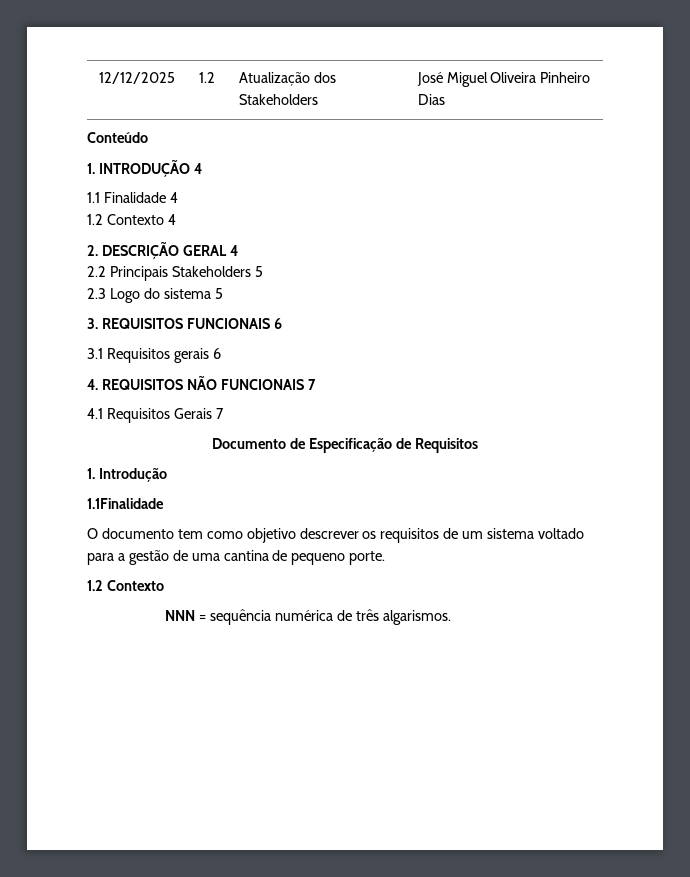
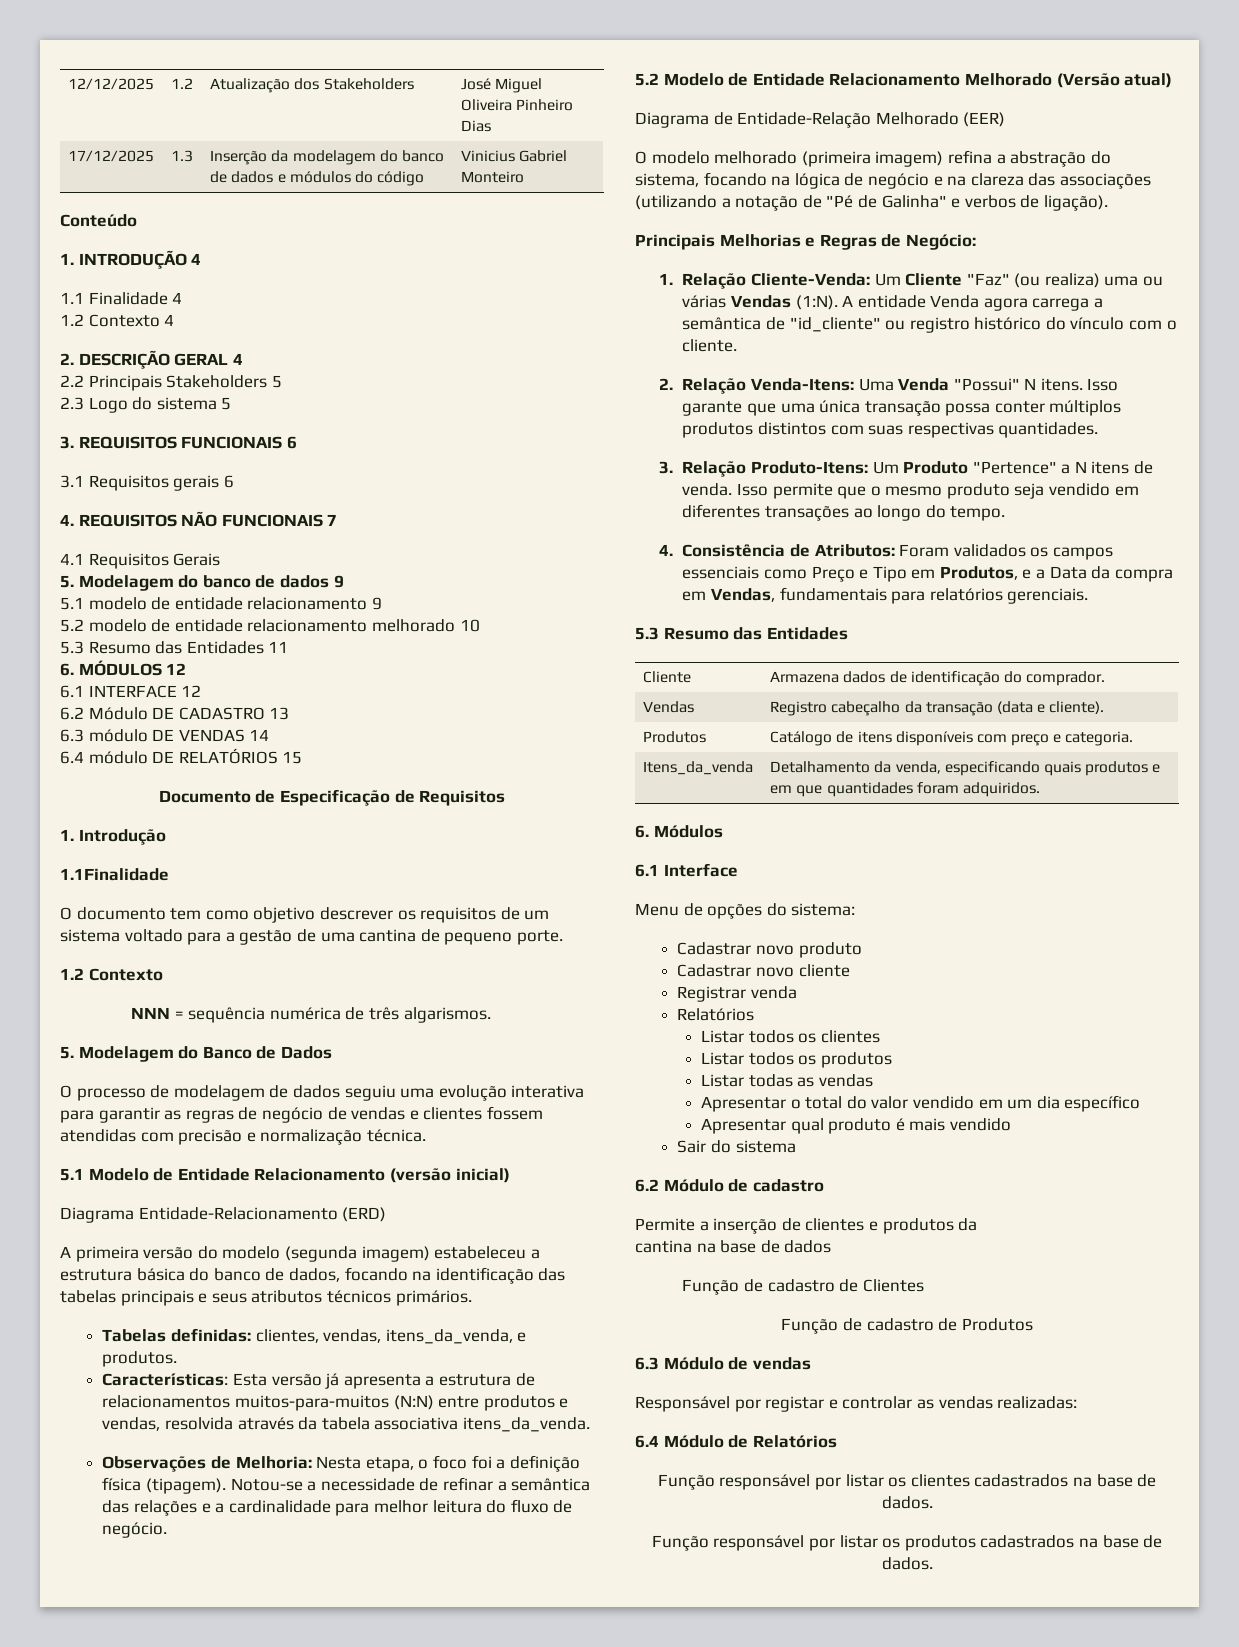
+ 17/12/2025 | 1.3 | Inserção da modelagem do banco de dados e módulos do código | Vinicius Gabriel Monteiro
- 4.1 Requisitos Gerais 7
+ 4.1 Requisitos Gerais
+ 5. Modelagem do banco de dados 9
+ 5.1 modelo de entidade relacionamento 9
+ 5.2 modelo de entidade relacionamento melhorado 10
+ 5.3 Resumo das Entidades 11
+ 6. MÓDULOS 12
+ 6.1 INTERFACE 12
+ 6.2 Módulo DE CADASTRO 13
+ 6.3 módulo DE VENDAS 14
+ 6.4 módulo DE RELATÓRIOS 15
+ 5. Modelagem do Banco de Dados
+ O processo de modelagem de dados seguiu uma evolução interativa para garantir as regras de negócio de vendas e clientes fossem atendidas com precisão e normalização técnica.
+ 5.1 Modelo de Entidade Relacionamento (versão inicial)
+ Diagrama Entidade-Relacionamento (ERD)
+ A primeira versão do modelo (segunda imagem) estabeleceu a estrutura básica do banco de dados, focando na identificação das tabelas principais e seus atributos técnicos primários.
+ Tabelas definidas: clientes, vendas, itens_da_venda, e produtos.
+ Características: Esta versão já apresenta a estrutura de relacionamentos muitos-para-muitos (N:N) entre produtos e vendas, resolvida através da tabela associativa itens_da_venda.
+ Observações de Melhoria: Nesta etapa, o foco foi a definição física (tipagem). Notou-se a necessidade de refinar a semântica das relações e a cardinalidade para melhor leitura do fluxo de negócio.
+ 5.2 Modelo de Entidade Relacionamento Melhorado (Versão atual)
+ Diagrama de Entidade-Relação Melhorado (EER)
+ O modelo melhorado (primeira imagem) refina a abstração do sistema, focando na lógica de negócio e na clareza das associações (utilizando a notação de "Pé de Galinha" e verbos de ligação).
+ Principais Melhorias e Regras de Negócio:
+ 1. Relação Cliente-Venda: Um Cliente "Faz" (ou realiza) uma ou várias Vendas (1:N). A entidade Venda agora carrega a semântica de "id_cliente" ou registro histórico do vínculo com o cliente.
+ 2. Relação Venda-Itens: Uma Venda "Possui" N itens. Isso garante que uma única transação possa conter múltiplos produtos distintos com suas respectivas quantidades.
+ 3. Relação Produto-Itens: Um Produto "Pertence" a N itens de venda. Isso permite que o mesmo produto seja vendido em diferentes transações ao longo do tempo.
+ 4. Consistência de Atributos: Foram validados os campos essenciais como Preço e Tipo em Produtos, e a Data da compra em Vendas, fundamentais para relatórios gerenciais.
+ 5.3 Resumo das Entidades
+ Cliente | Armazena dados de identificação do comprador.
+ Vendas | Registro cabeçalho da transação (data e cliente).
+ Produtos | Catálogo de itens disponíveis com preço e categoria.
+ Itens_da_venda | Detalhamento da venda, especificando quais produtos e em que quantidades foram adquiridos.
+ 6. Módulos
+ 6.1 Interface
+ Menu de opções do sistema:
+ Cadastrar novo produto
+ Cadastrar novo cliente
+ Registrar venda
+ Relatórios
+ Listar todos os clientes
+ Listar todos os produtos
+ Listar todas as vendas
+ Apresentar o total do valor vendido em um dia específico
+ Apresentar qual produto é mais vendido
+ Sair do sistema
+ 6.2 Módulo de cadastro
+ Permite a inserção de clientes e produtos da
+ cantina na base de dados
+ Função de cadastro de Clientes
+ Função de cadastro de Produtos
+ 6.3 Módulo de vendas
+ Responsável por registar e controlar as vendas realizadas:
+ 6.4 Módulo de Relatórios
+ Função responsável por listar os clientes cadastrados na base de dados.
+ Função responsável por listar os produtos cadastrados na base de dados.

